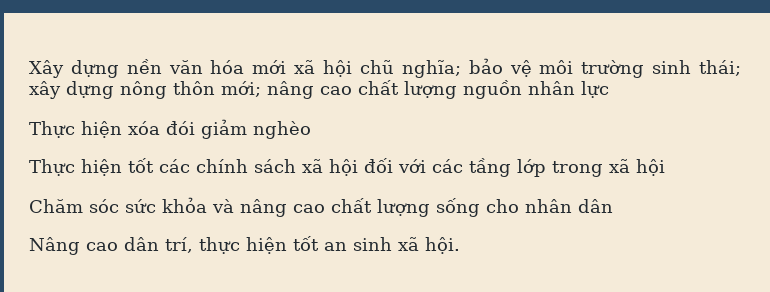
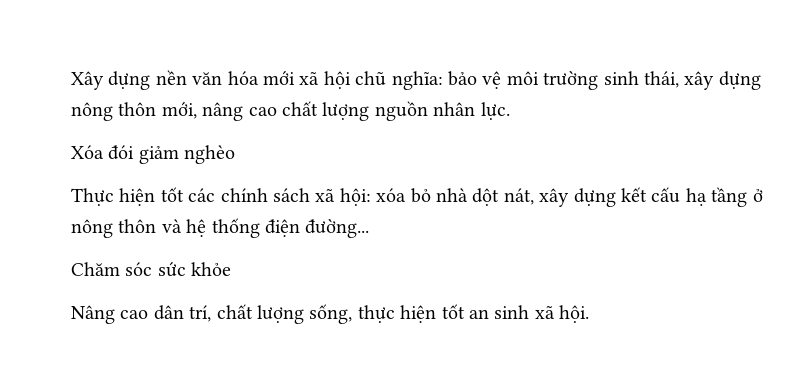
- Xây dựng nền văn hóa mới xã hội chũ nghĩa; bảo vệ môi trường sinh thái; xây dựng nông thôn mới; nâng cao chất lượng nguồn nhân lực
- Thực hiện xóa đói giảm nghèo
+ Xây dựng nền văn hóa mới xã hội chũ nghĩa: bảo vệ môi trường sinh thái, xây dựng nông thôn mới, nâng cao chất lượng nguồn nhân lực.
+ Xóa đói giảm nghèo
- Thực hiện tốt các chính sách xã hội đối với các tầng lớp trong xã hội
- Chăm sóc sức khỏa và nâng cao chất lượng sống cho nhân dân
+ Thực hiện tốt các chính sách xã hội: xóa bỏ nhà dột nát, xây dựng kết cấu hạ tầng ở nông thôn và hệ thống điện đường...
+ Chăm sóc sức khỏe
- Nâng cao dân trí, thực hiện tốt an sinh xã hội.
+ Nâng cao dân trí, chất lượng sống, thực hiện tốt an sinh xã hội.

